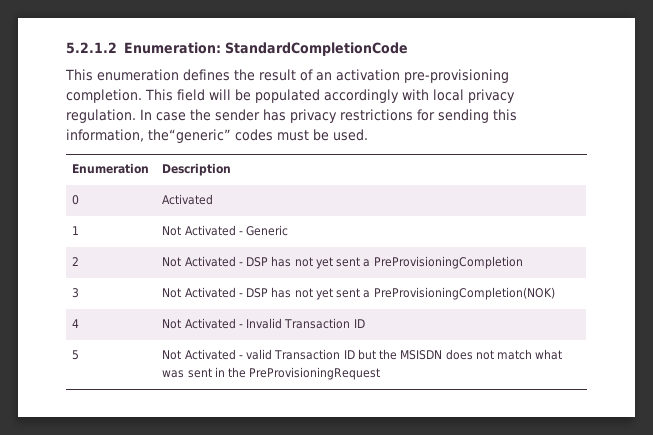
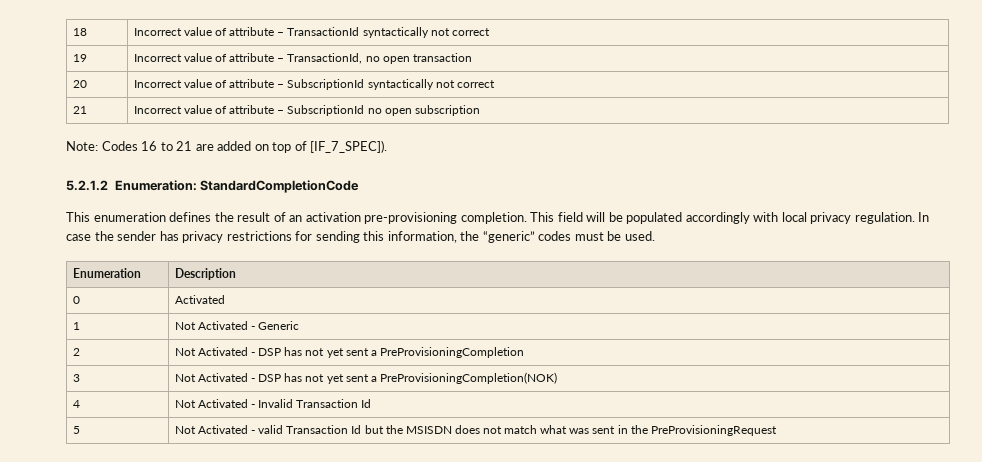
+ 18 | Incorrect value of attribute – TransactionId syntactically not correct
+ 19 | Incorrect value of attribute – TransactionId, no open transaction
+ 20 | Incorrect value of attribute – SubscriptionId syntactically not correct
+ 21 | Incorrect value of attribute – SubscriptionId no open subscription
+ Note: Codes 16 to 21 are added on top of [IF_7_SPEC]).
- In case the sender has privacy restrictions for sending this information, the“generic” codes must be used.
+ In case the sender has privacy restrictions for sending this information, the “generic” codes must be used.
- 4 | Not Activated - Invalid Transaction ID
+ 4 | Not Activated - Invalid Transaction Id
- 5 | Not Activated - valid Transaction ID but the MSISDN does not match what was sent in the PreProvisioningRequest
+ 5 | Not Activated - valid Transaction Id but the MSISDN does not match what was sent in the PreProvisioningRequest

